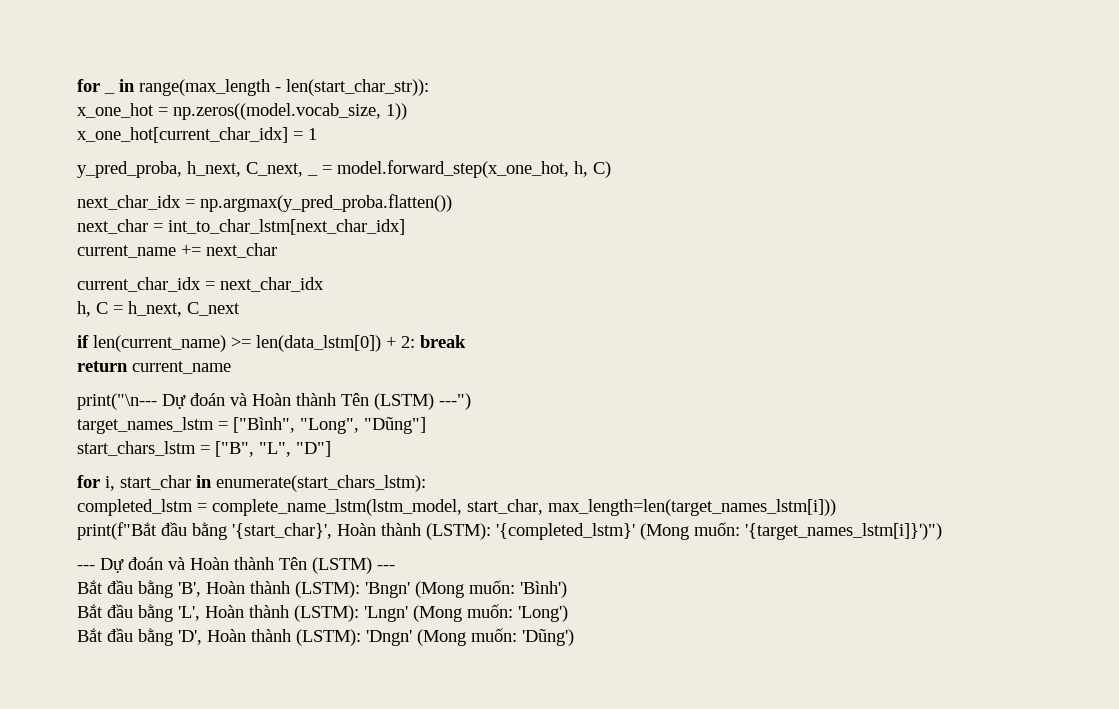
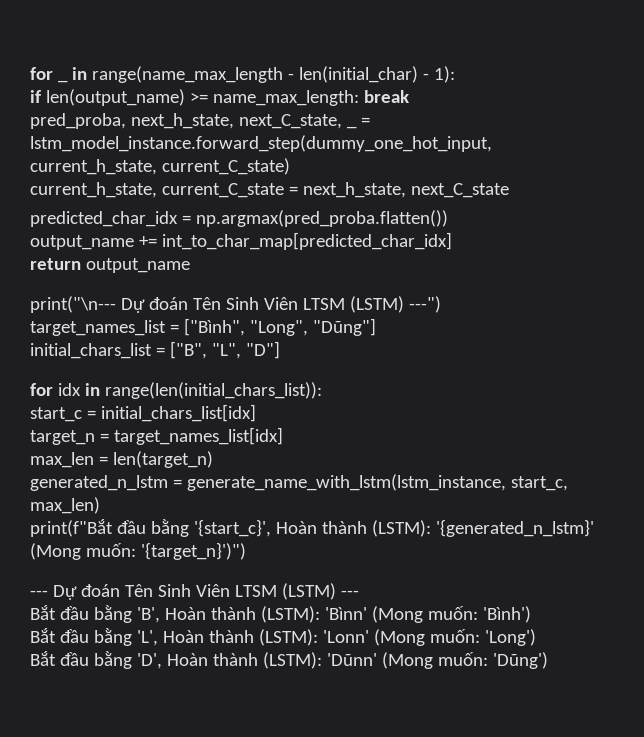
- for _ in range(max_length - len(start_char_str)):
- x_one_hot = np.zeros((model.vocab_size, 1))
- x_one_hot[current_char_idx] = 1
- y_pred_proba, h_next, C_next, _ = model.forward_step(x_one_hot, h, C)
- next_char_idx = np.argmax(y_pred_proba.flatten())
- next_char = int_to_char_lstm[next_char_idx]
- current_name += next_char
- current_char_idx = next_char_idx
- h, C = h_next, C_next
- if len(current_name) >= len(data_lstm[0]) + 2: break
+ for _ in range(name_max_length - len(initial_char) - 1):
+ if len(output_name) >= name_max_length: break
+ pred_proba, next_h_state, next_C_state, _ = lstm_model_instance.forward_step(dummy_one_hot_input, current_h_state, current_C_state)
+ current_h_state, current_C_state = next_h_state, next_C_state
+ predicted_char_idx = np.argmax(pred_proba.flatten())
+ output_name += int_to_char_map[predicted_char_idx]
- return current_name
+ return output_name
- print("\n--- Dự đoán và Hoàn thành Tên (LSTM) ---")
+ print("\n--- Dự đoán Tên Sinh Viên LTSM (LSTM) ---")
- target_names_lstm = ["Bình", "Long", "Dũng"]
+ target_names_list = ["Bình", "Long", "Dũng"]
- start_chars_lstm = ["B", "L", "D"]
+ initial_chars_list = ["B", "L", "D"]
- for i, start_char in enumerate(start_chars_lstm):
- completed_lstm = complete_name_lstm(lstm_model, start_char, max_length=len(target_names_lstm[i]))
+ for idx in range(len(initial_chars_list)):
+ start_c = initial_chars_list[idx]
+ target_n = target_names_list[idx]
+ max_len = len(target_n)
+ generated_n_lstm = generate_name_with_lstm(lstm_instance, start_c, max_len)
- print(f"Bắt đầu bằng '{start_char}', Hoàn thành (LSTM): '{completed_lstm}' (Mong muốn: '{target_names_lstm[i]}')")
+ print(f"Bắt đầu bằng '{start_c}', Hoàn thành (LSTM): '{generated_n_lstm}' (Mong muốn: '{target_n}')")
- --- Dự đoán và Hoàn thành Tên (LSTM) ---
+ --- Dự đoán Tên Sinh Viên LTSM (LSTM) ---
- Bắt đầu bằng 'B', Hoàn thành (LSTM): 'Bngn' (Mong muốn: 'Bình')
+ Bắt đầu bằng 'B', Hoàn thành (LSTM): 'Bìnn' (Mong muốn: 'Bình')
- Bắt đầu bằng 'L', Hoàn thành (LSTM): 'Lngn' (Mong muốn: 'Long')
+ Bắt đầu bằng 'L', Hoàn thành (LSTM): 'Lonn' (Mong muốn: 'Long')
- Bắt đầu bằng 'D', Hoàn thành (LSTM): 'Dngn' (Mong muốn: 'Dũng')
+ Bắt đầu bằng 'D', Hoàn thành (LSTM): 'Dũnn' (Mong muốn: 'Dũng')

